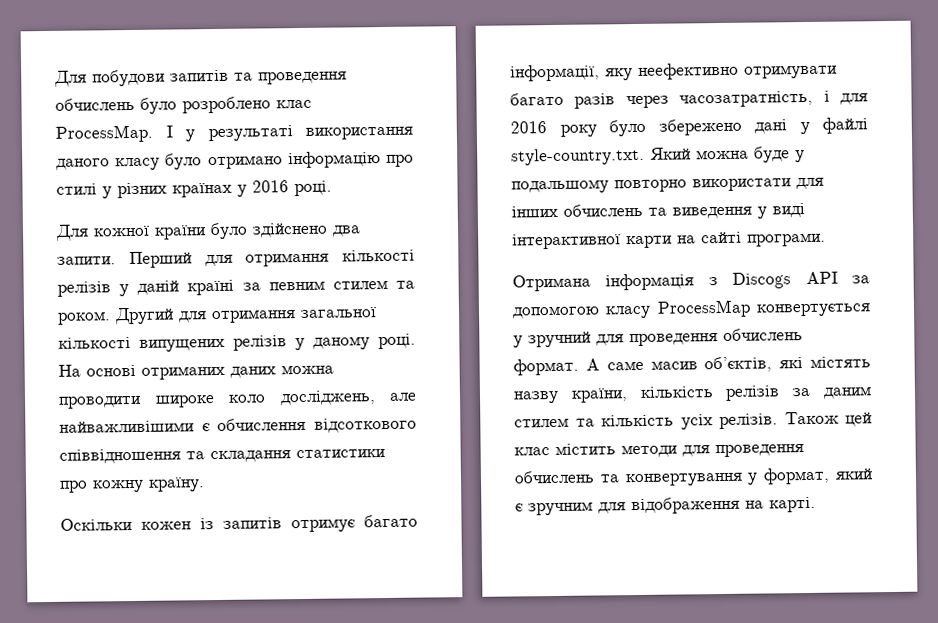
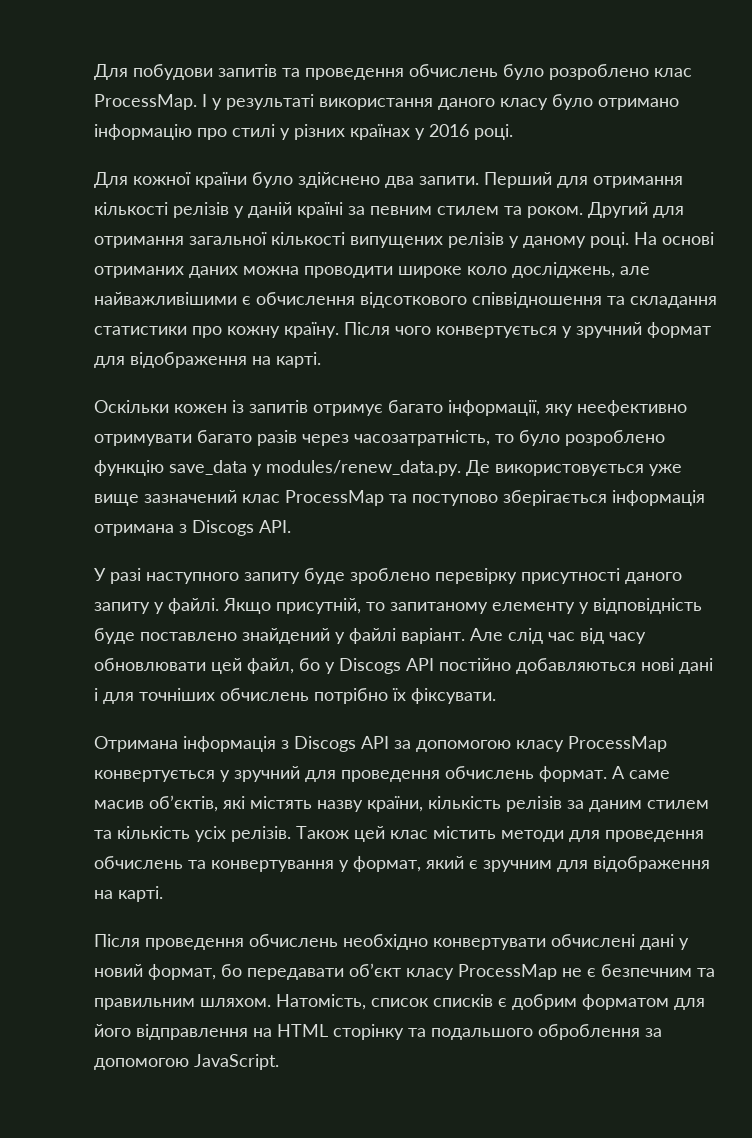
+ Після чого конвертується у зручний формат для відображення на карті.
- Оскільки кожен із запитів отримує багато інформації, яку неефективно отримувати багато разів через часозатратність, і для 2016 року було збережено дані у файлі style-country.txt. Який можна буде у подальшому повторно використати для інших обчислень та виведення у виді інтерактивної карти на сайті програми.
+ Оскільки кожен із запитів отримує багато інформації, яку неефективно отримувати багато разів через часозатратність, то було розроблено функцію save_data у modules/renew_data.py. Де використовується уже вище зазначений клас ProcessMap та поступово зберігається інформація отримана з Discogs API.
+ У разі наступного запиту буде зроблено перевірку присутності даного запиту у файлі. Якщо присутній, то запитаному елементу у відповідність буде поставлено знайдений у файлі варіант. Але слід час від часу обновлювати цей файл, бо у Discogs API постійно добавляються нові дані і для точніших обчислень потрібно їх фіксувати.
+ Після проведення обчислень необхідно конвертувати обчислені дані у новий формат, бо передавати об’єкт класу ProcessMap не є безпечним та правильним шляхом. Натомість, список списків є добрим форматом для його відправлення на HTML сторінку та подальшого оброблення за допомогою JavaScript.

